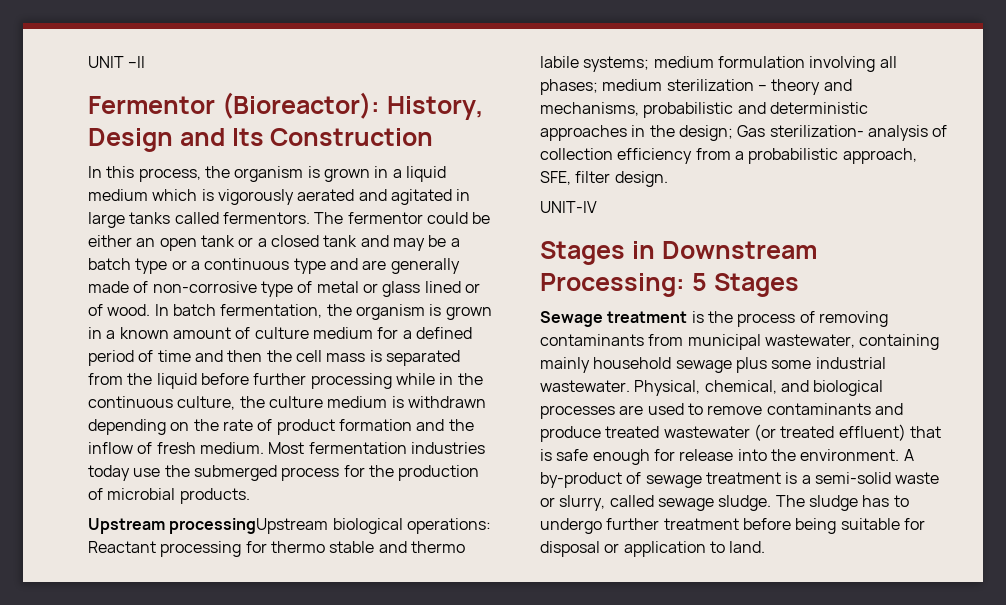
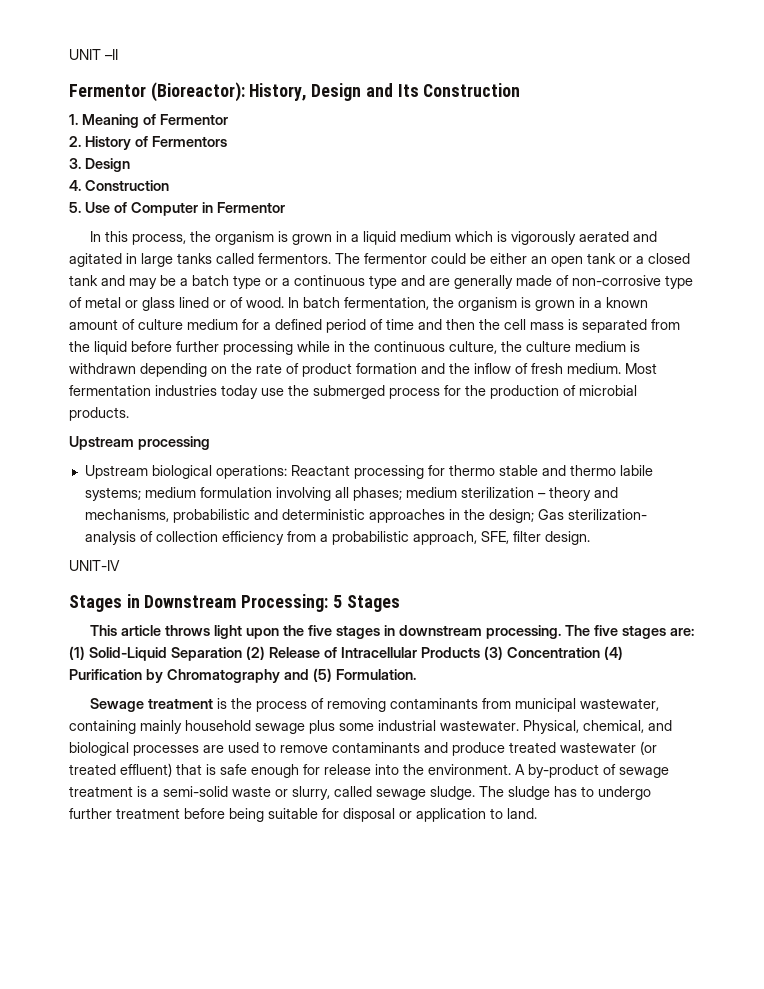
+ 1. Meaning of Fermentor
+ 2. History of Fermentors
+ 3. Design
+ 4. Construction
+ 5. Use of Computer in Fermentor
- Upstream processingUpstream biological operations: Reactant processing for thermo stable and thermo labile systems; medium formulation involving all phases; medium sterilization – theory and mechanisms, probabilistic and deterministic approaches in the design; Gas sterilization- analysis of collection efficiency from a probabilistic approach, SFE, filter design.
+ Upstream processing
+ Upstream biological operations: Reactant processing for thermo stable and thermo labile systems; medium formulation involving all phases; medium sterilization – theory and mechanisms, probabilistic and deterministic approaches in the design; Gas sterilization- analysis of collection efficiency from a probabilistic approach, SFE, filter design.
+ This article throws light upon the five stages in downstream processing. The five stages are: (1) Solid-Liquid Separation (2) Release of Intracellular Products (3) Concentration (4) Purification by Chromatography and (5) Formulation.

